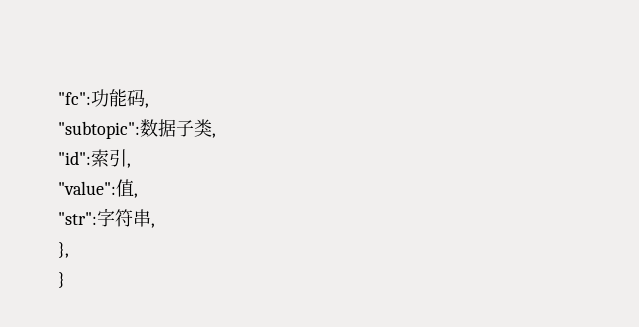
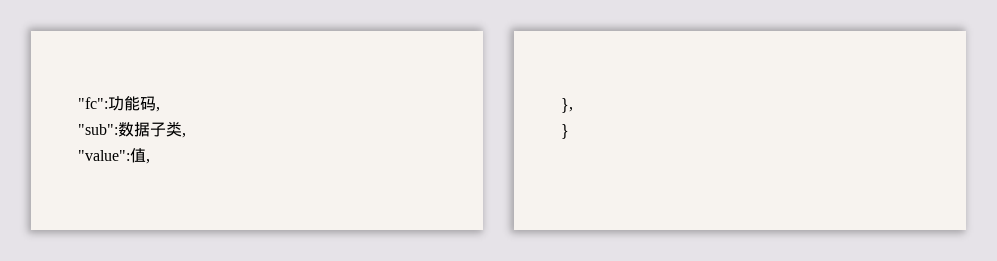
- "subtopic":数据子类,
+ "sub":数据子类,
- "id":索引,
- "str":字符串,

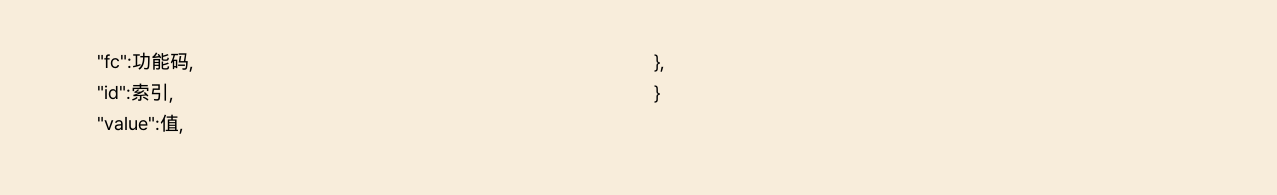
- "sub":数据子类,
+ "id":索引,

